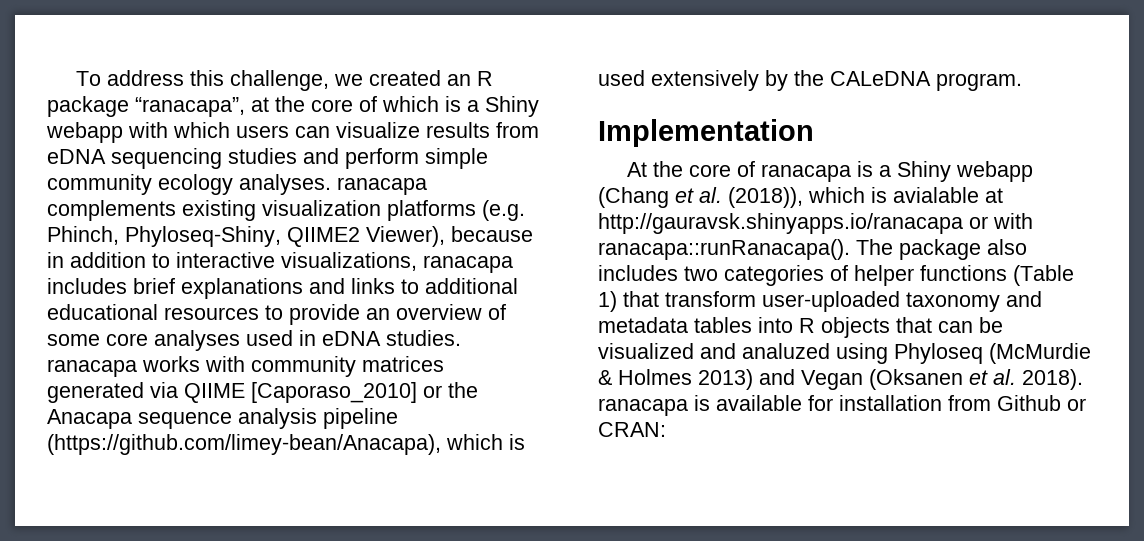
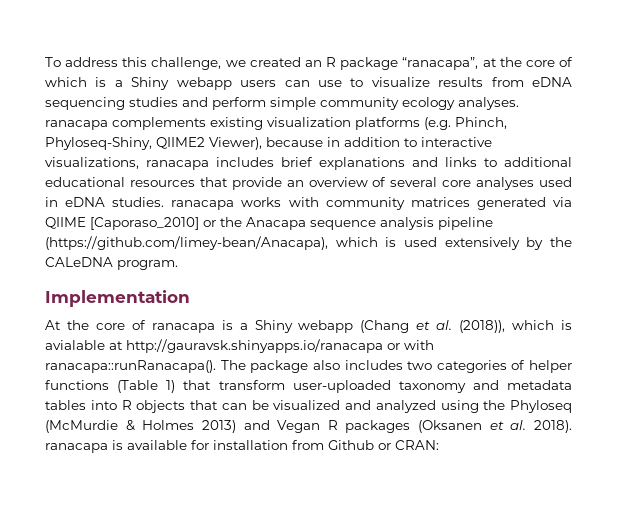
- To address this challenge, we created an R package “ranacapa”, at the core of which is a Shiny webapp with which users can visualize results from eDNA sequencing studies and perform simple community ecology analyses. ranacapa complements existing visualization platforms (e.g. Phinch, Phyloseq-Shiny, QIIME2 Viewer), because in addition to interactive visualizations, ranacapa includes brief explanations and links to additional educational resources to provide an overview of some core analyses used in eDNA studies. ranacapa works with community matrices generated via QIIME [Caporaso_2010] or the Anacapa sequence analysis pipeline (https://github.com/limey-bean/Anacapa), which is used extensively by the CALeDNA program.
+ To address this challenge, we created an R package “ranacapa”, at the core of which is a Shiny webapp users can use to visualize results from eDNA sequencing studies and perform simple community ecology analyses. ranacapa complements existing visualization platforms (e.g. Phinch, Phyloseq-Shiny, QIIME2 Viewer), because in addition to interactive visualizations, ranacapa includes brief explanations and links to additional educational resources that provide an overview of several core analyses used in eDNA studies. ranacapa works with community matrices generated via QIIME [Caporaso_2010] or the Anacapa sequence analysis pipeline (https://github.com/limey-bean/Anacapa), which is used extensively by the CALeDNA program.
- The package also includes two categories of helper functions (Table 1) that transform user-uploaded taxonomy and metadata tables into R objects that can be visualized and analuzed using Phyloseq (McMurdie & Holmes 2013) and Vegan (Oksanen et al. 2018). ranacapa is available for installation from Github or CRAN:
+ The package also includes two categories of helper functions (Table 1) that transform user-uploaded taxonomy and metadata tables into R objects that can be visualized and analyzed using the Phyloseq (McMurdie & Holmes 2013) and Vegan R packages (Oksanen et al. 2018). ranacapa is available for installation from Github or CRAN:

